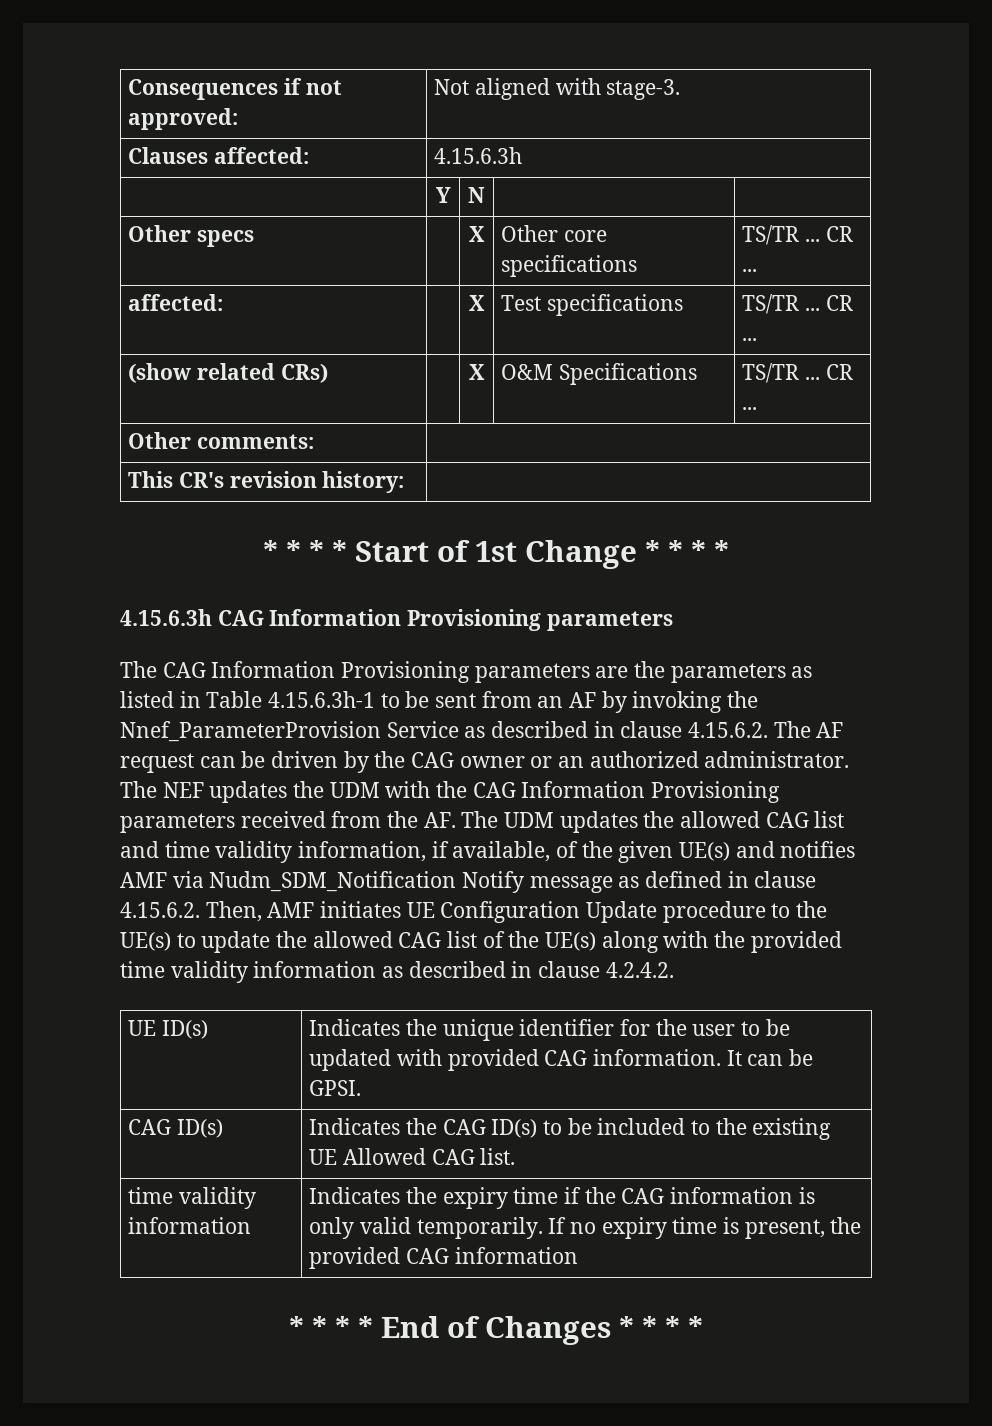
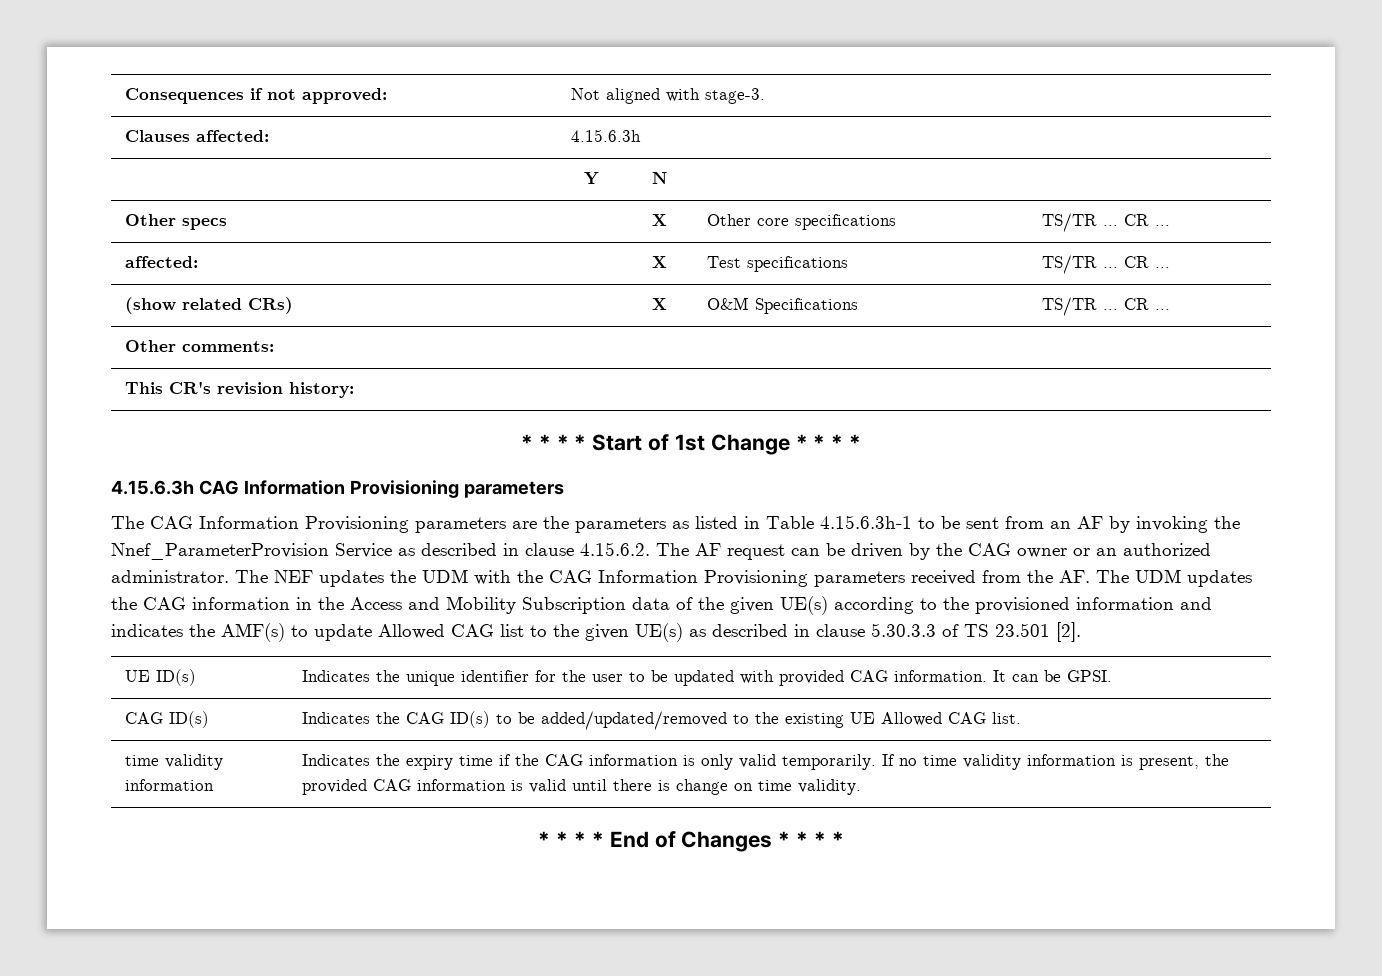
- The NEF updates the UDM with the CAG Information Provisioning parameters received from the AF. The UDM updates the allowed CAG list and time validity information, if available, of the given UE(s) and notifies AMF via Nudm_SDM_Notification Notify message as defined in clause 4.15.6.2. Then, AMF initiates UE Configuration Update procedure to the UE(s) to update the allowed CAG list of the UE(s) along with the provided time validity information as described in clause 4.2.4.2.
+ The NEF updates the UDM with the CAG Information Provisioning parameters received from the AF. The UDM updates the CAG information in the Access and Mobility Subscription data of the given UE(s) according to the provisioned information and indicates the AMF(s) to update Allowed CAG list to the given UE(s) as described in clause 5.30.3.3 of TS 23.501 [2].
- CAG ID(s) | Indicates the CAG ID(s) to be included to the existing UE Allowed CAG list.
+ CAG ID(s) | Indicates the CAG ID(s) to be added/updated/removed to the existing UE Allowed CAG list.
- time validity information | Indicates the expiry time if the CAG information is only valid temporarily. If no expiry time is present, the provided CAG information
+ time validity information | Indicates the expiry time if the CAG information is only valid temporarily. If no time validity information is present, the provided CAG information is valid until there is change on time validity.

